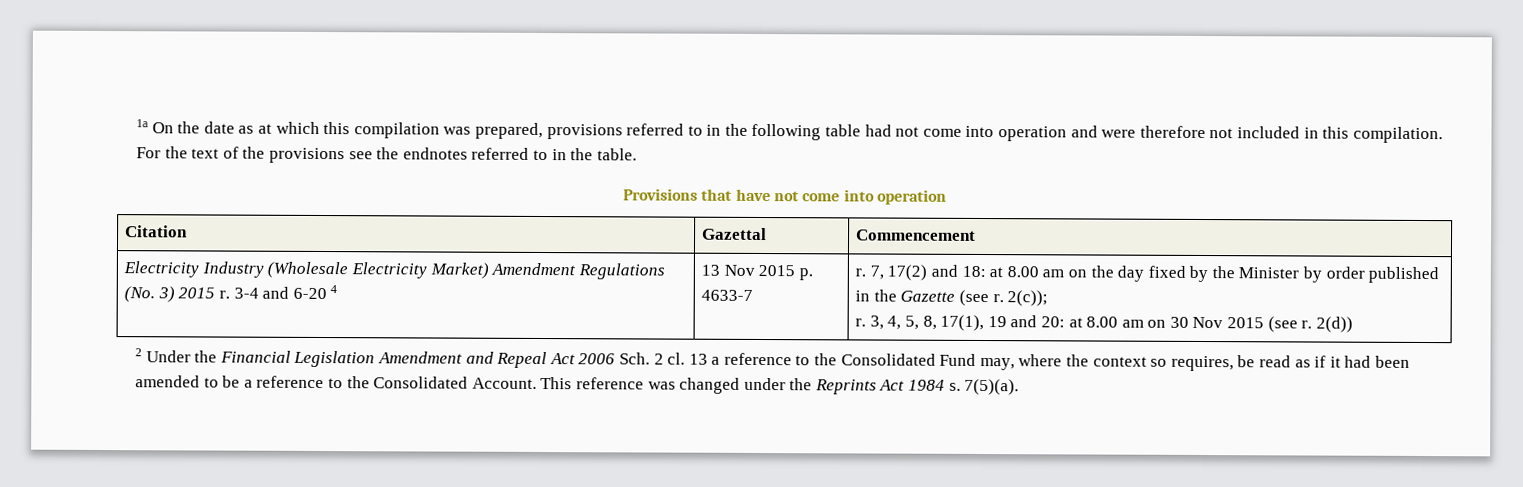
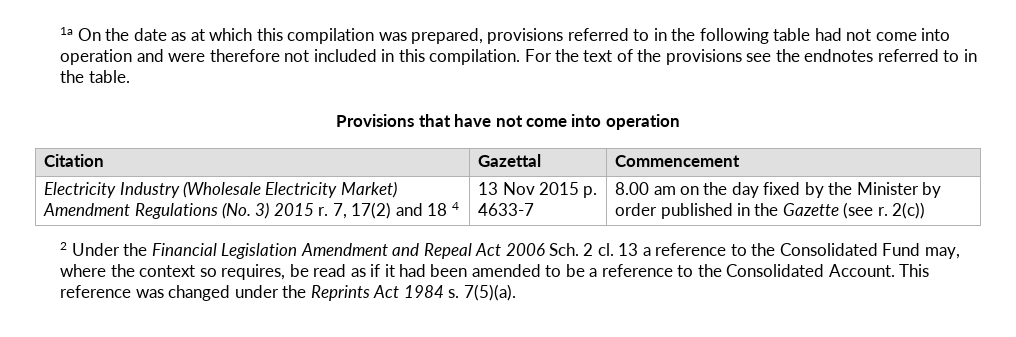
- 3-4 and 6-20 4
+ 7, 17(2) and 18 4
- r. 7, 17(2) and 18: at 8.00 am on the day fixed by the Minister by order published in the Gazette (see r.
+ 8.00 am on the day fixed by the Minister by order published in the Gazette (see r.
- 2(c));
- r. 3, 4, 5, 8, 17(1), 19 and 20: at 8.00 am on 30 Nov 2015 (see r. 2(d))
+ 2(c))

